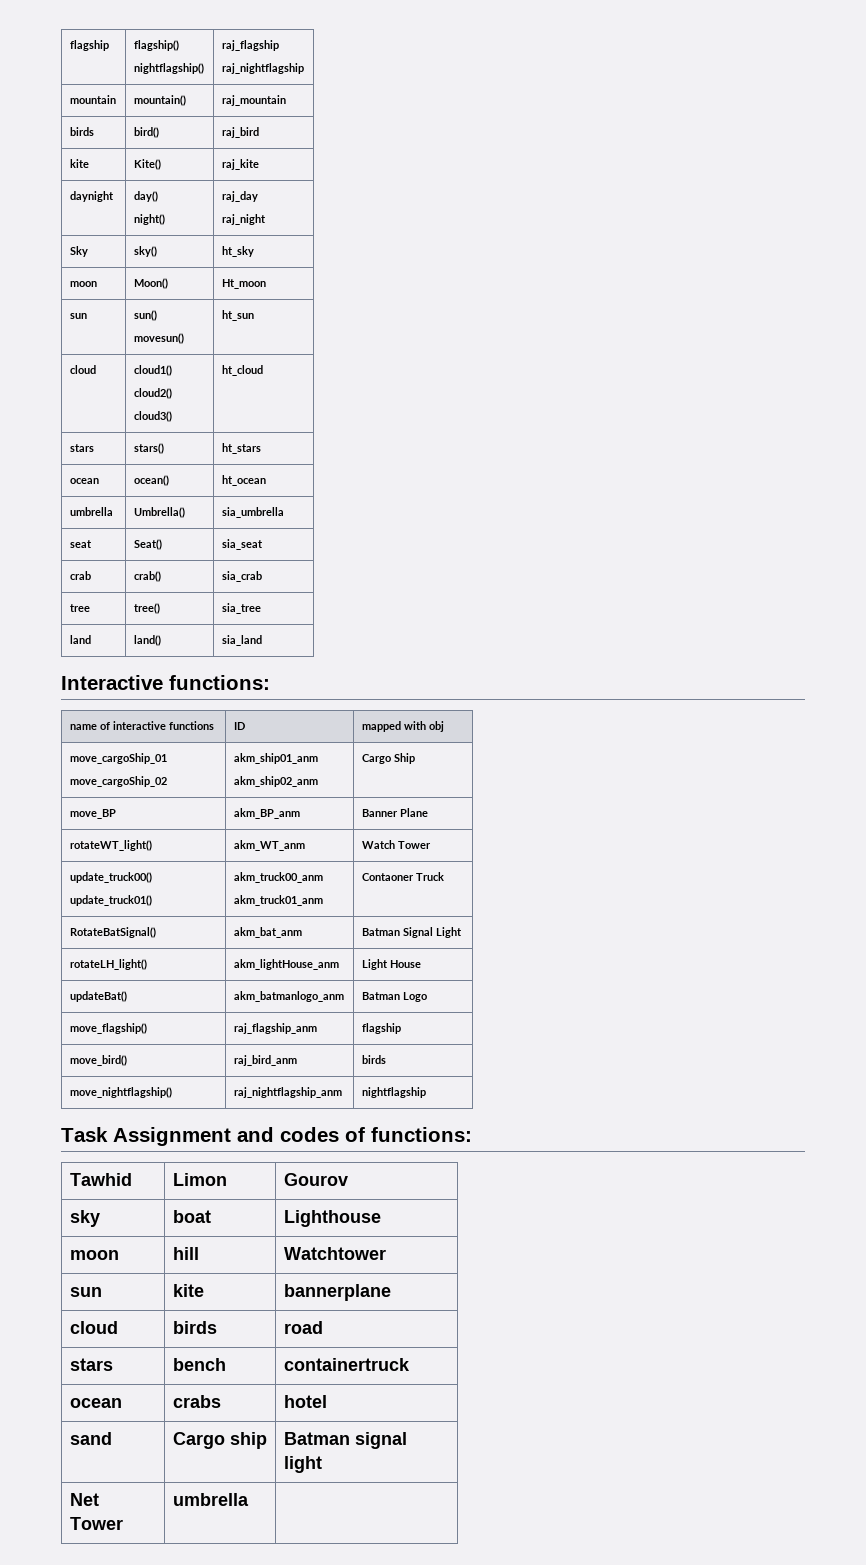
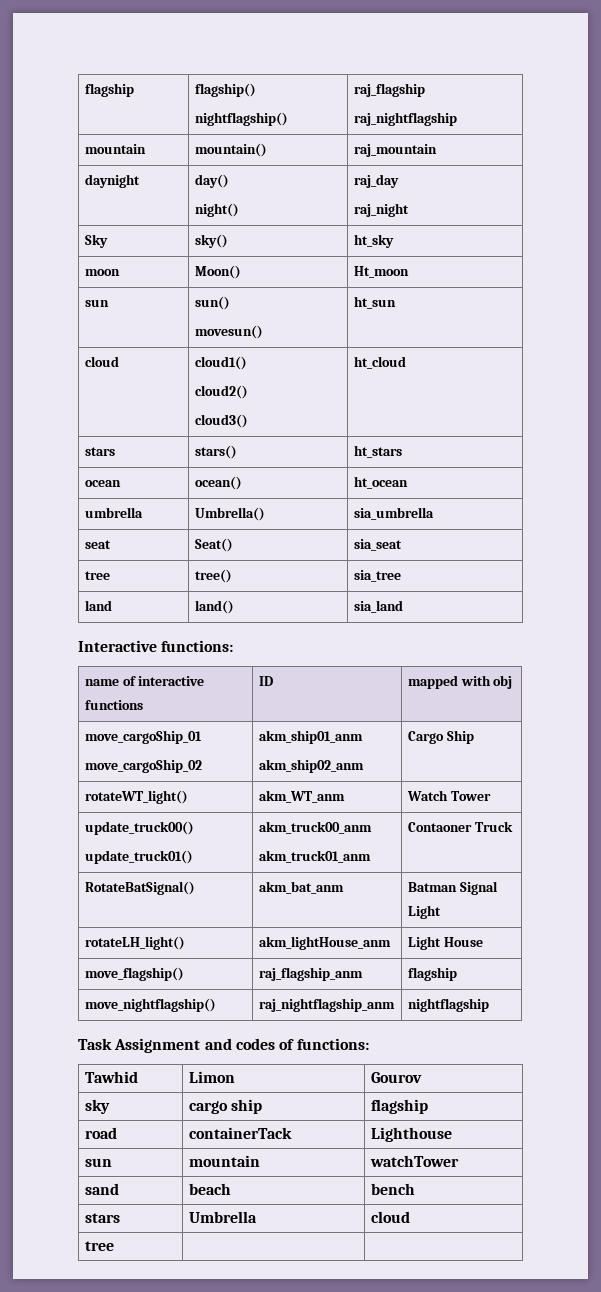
- birds | bird() | raj_bird
- kite | Kite() | raj_kite
- crab | crab() | sia_crab
- move_BP | akm_BP_anm | Banner Plane
- updateBat() | akm_batmanlogo_anm | Batman Logo
- move_bird() | raj_bird_anm | birds
- sky | boat | Lighthouse
- moon | hill | Watchtower
- sun | kite | bannerplane
- cloud | birds | road
- stars | bench | containertruck
- ocean | crabs | hotel
- sand | Cargo ship | Batman signal light
- Net Tower | umbrella |
+ sky | cargo ship | flagship
+ road | containerTack | Lighthouse
+ sun | mountain | watchTower
+ sand | beach | bench
+ stars | Umbrella | cloud
+ tree | |

